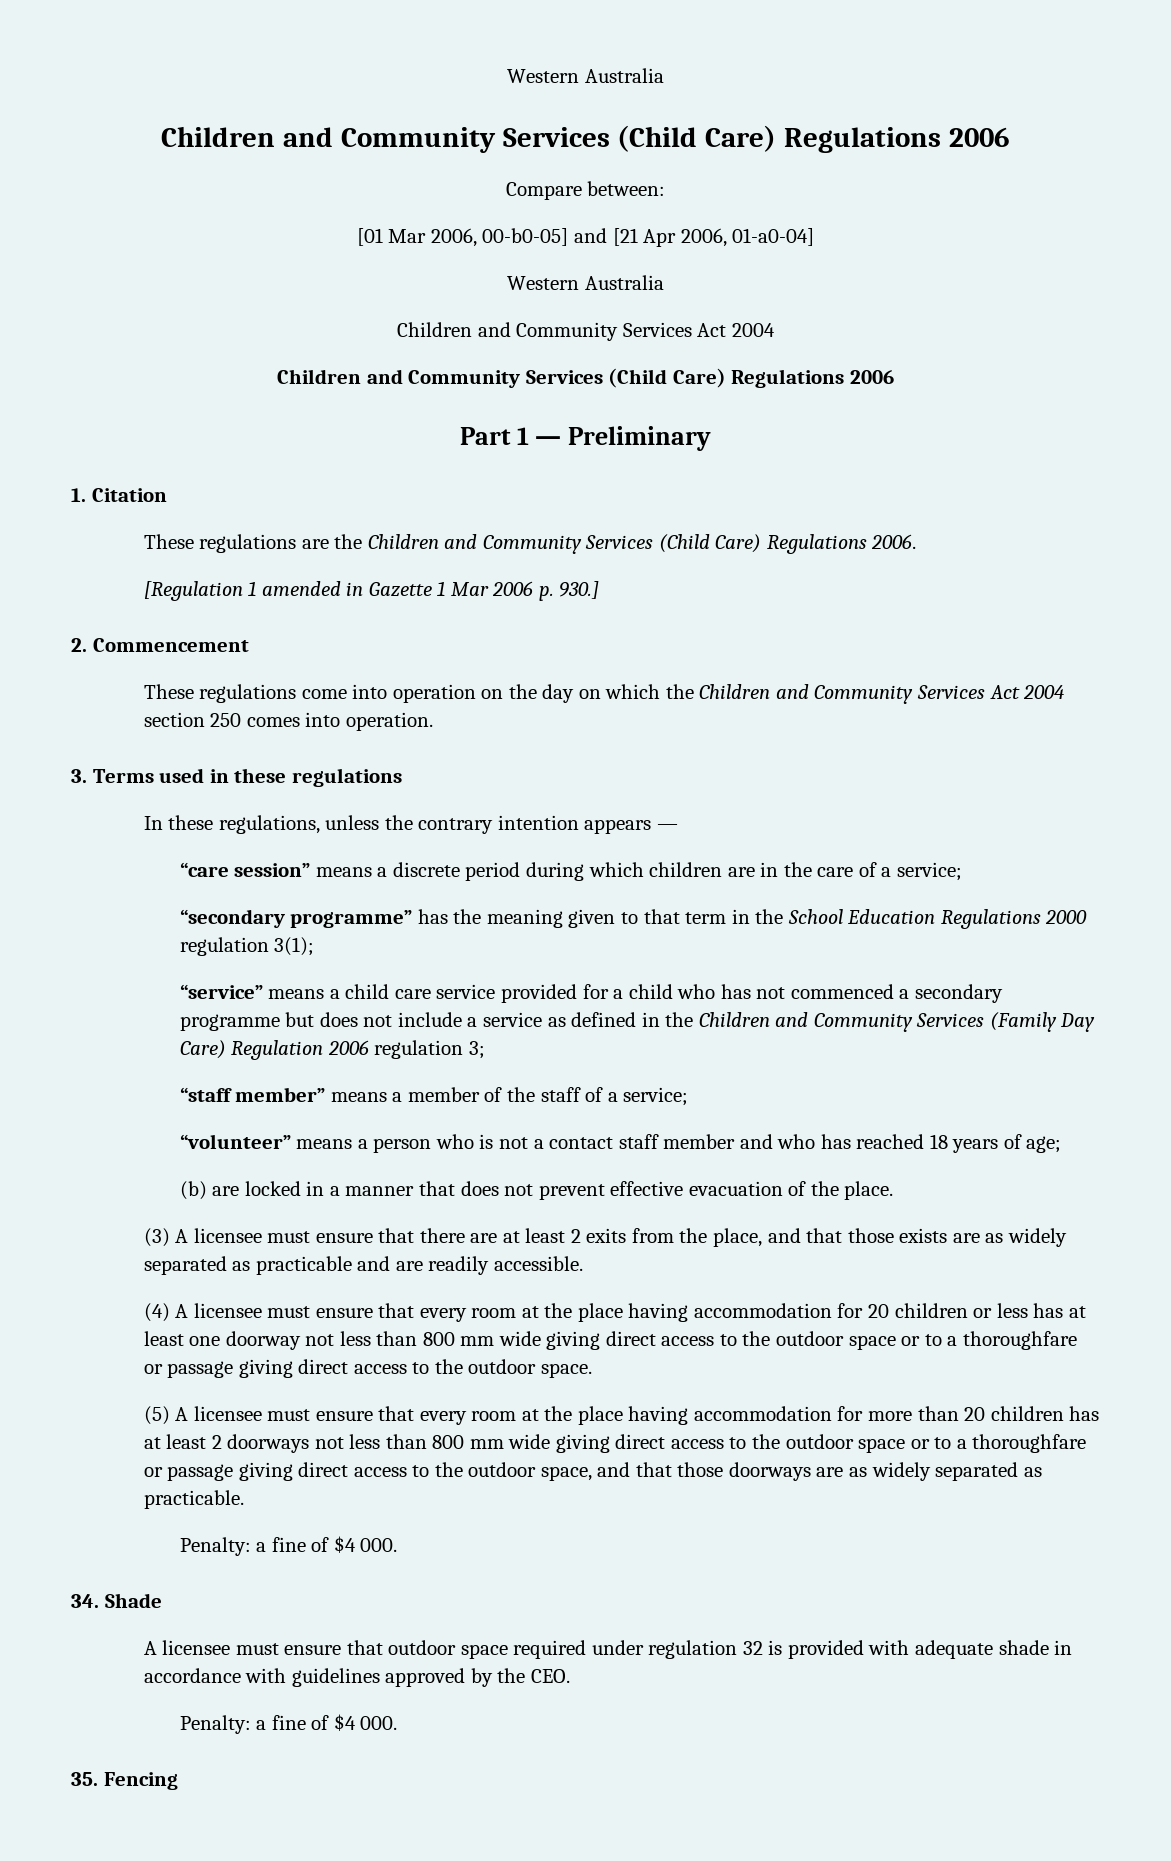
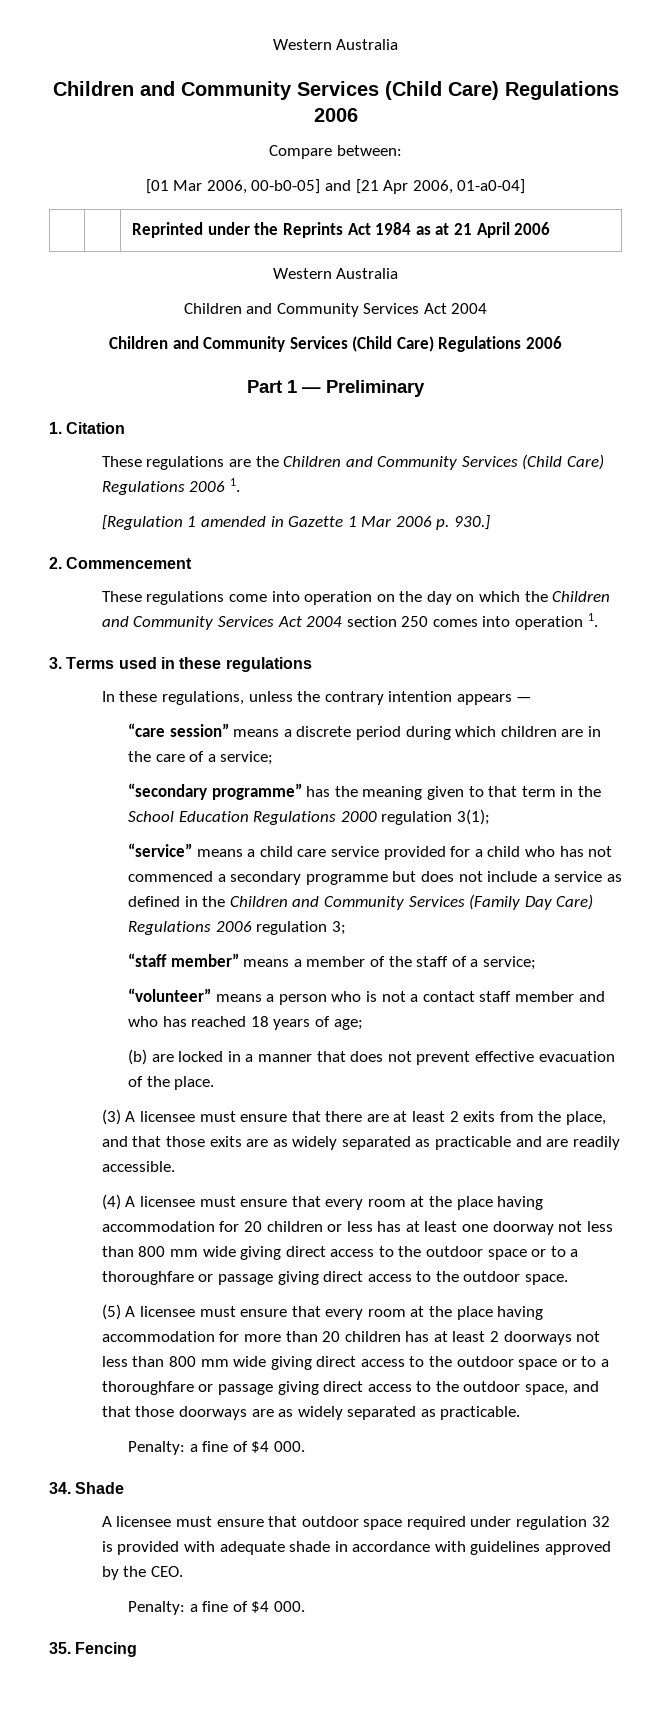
+ | | Reprinted under the Reprints Act 1984 as at 21 April 2006
- These regulations are the Children and Community Services (Child Care) Regulations 2006.
+ These regulations are the Children and Community Services (Child Care) Regulations 2006 1.
- These regulations come into operation on the day on which the Children and Community Services Act 2004 section 250 comes into operation.
+ These regulations come into operation on the day on which the Children and Community Services Act 2004 section 250 comes into operation 1.
- “service” means a child care service provided for a child who has not commenced a secondary programme but does not include a service as defined in the Children and Community Services (Family Day Care) Regulation 2006 regulation 3;
+ “service” means a child care service provided for a child who has not commenced a secondary programme but does not include a service as defined in the Children and Community Services (Family Day Care) Regulations 2006 regulation 3;
- (3) A licensee must ensure that there are at least 2 exits from the place, and that those exists are as widely separated as practicable and are readily accessible.
+ (3) A licensee must ensure that there are at least 2 exits from the place, and that those exits are as widely separated as practicable and are readily accessible.

